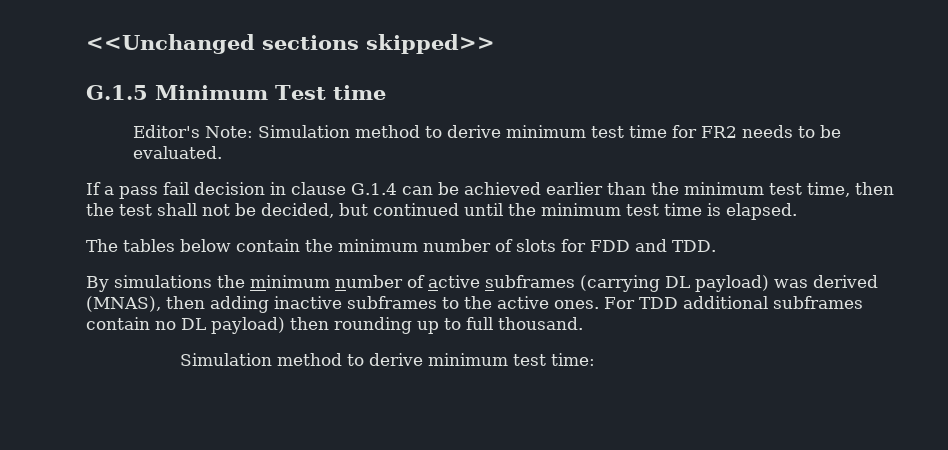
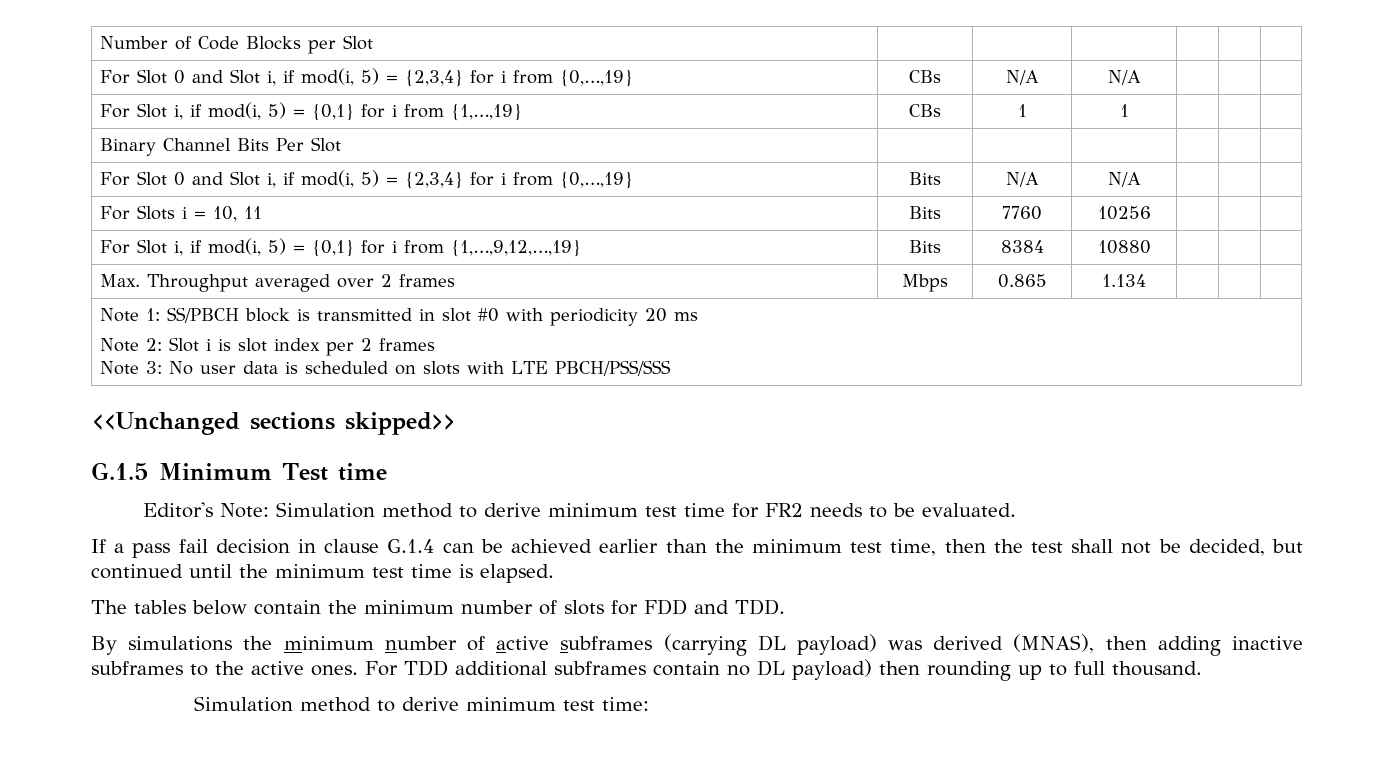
+ Number of Code Blocks per Slot | | | | | |
+ For Slot 0 and Slot i, if mod(i, 5) = {2,3,4} for i from {0,…,19} | CBs | N/A | N/A | | |
+ For Slot i, if mod(i, 5) = {0,1} for i from {1,…,19} | CBs | 1 | 1 | | |
+ Binary Channel Bits Per Slot | | | | | |
+ For Slot 0 and Slot i, if mod(i, 5) = {2,3,4} for i from {0,…,19} | Bits | N/A | N/A | | |
+ For Slots i = 10, 11 | Bits | 7760 | 10256 | | |
+ For Slot i, if mod(i, 5) = {0,1} for i from {1,…,9,12,…,19} | Bits | 8384 | 10880 | | |
+ Max. Throughput averaged over 2 frames | Mbps | 0.865 | 1.134 | | |
+ Note 1: SS/PBCH block is transmitted in slot #0 with periodicity 20 ms
+ Note 2: Slot i is slot index per 2 frames
+ Note 3: No user data is scheduled on slots with LTE PBCH/PSS/SSS

